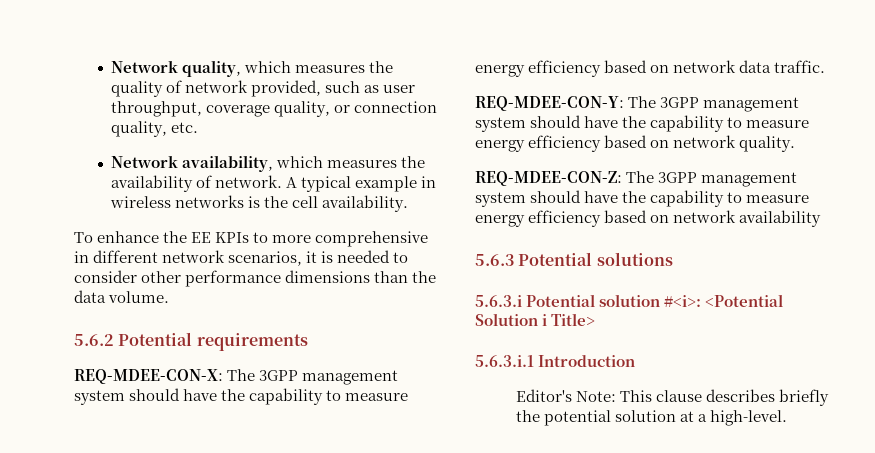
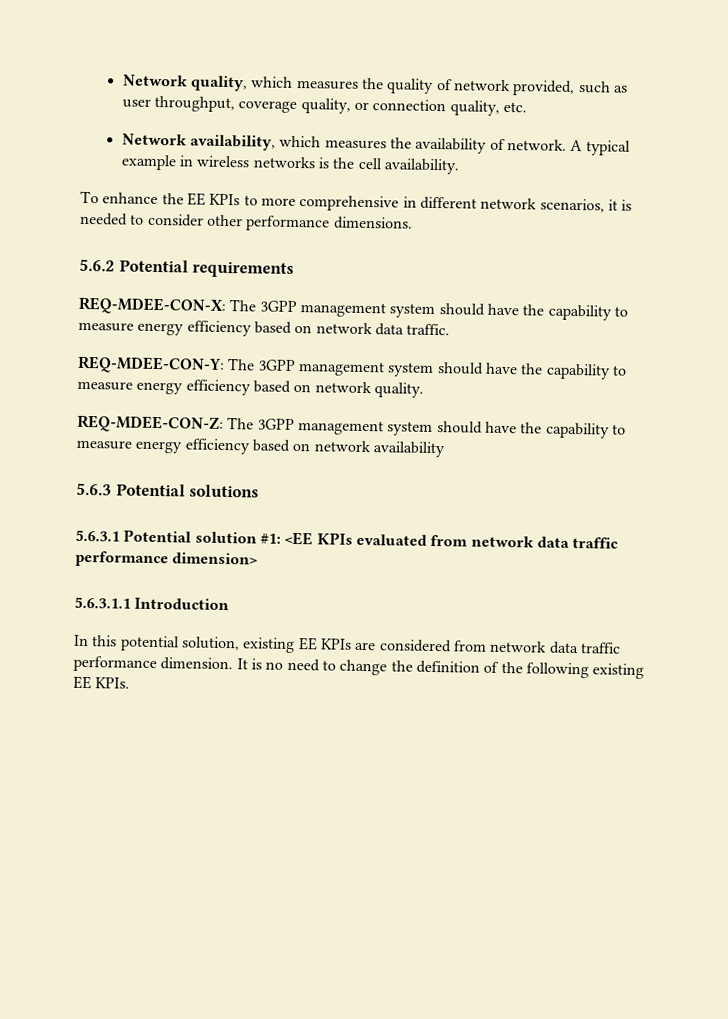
- To enhance the EE KPIs to more comprehensive in different network scenarios, it is needed to consider other performance dimensions than the data volume.
+ To enhance the EE KPIs to more comprehensive in different network scenarios, it is needed to consider other performance dimensions.
- 5.6.3.i Potential solution #<i>: <Potential Solution i Title>
- 5.6.3.i.1 Introduction
- Editor's Note: This clause describes briefly the potential solution at a high-level.
+ 5.6.3.1 Potential solution #1: <EE KPIs evaluated from network data traffic performance dimension>
+ 5.6.3.1.1 Introduction
+ In this potential solution, existing EE KPIs are considered from network data traffic performance dimension. It is no need to change the definition of the following existing EE KPIs.

